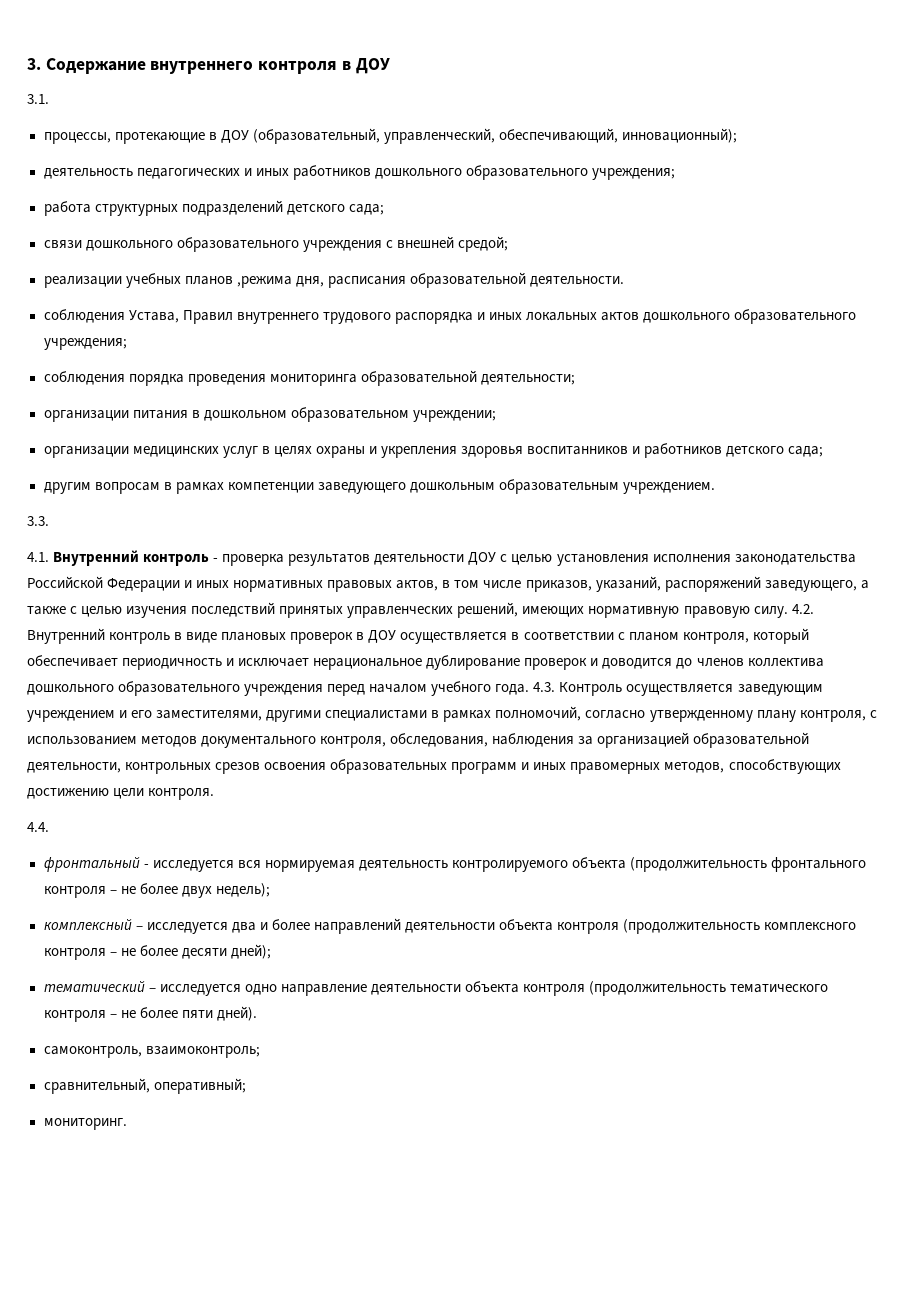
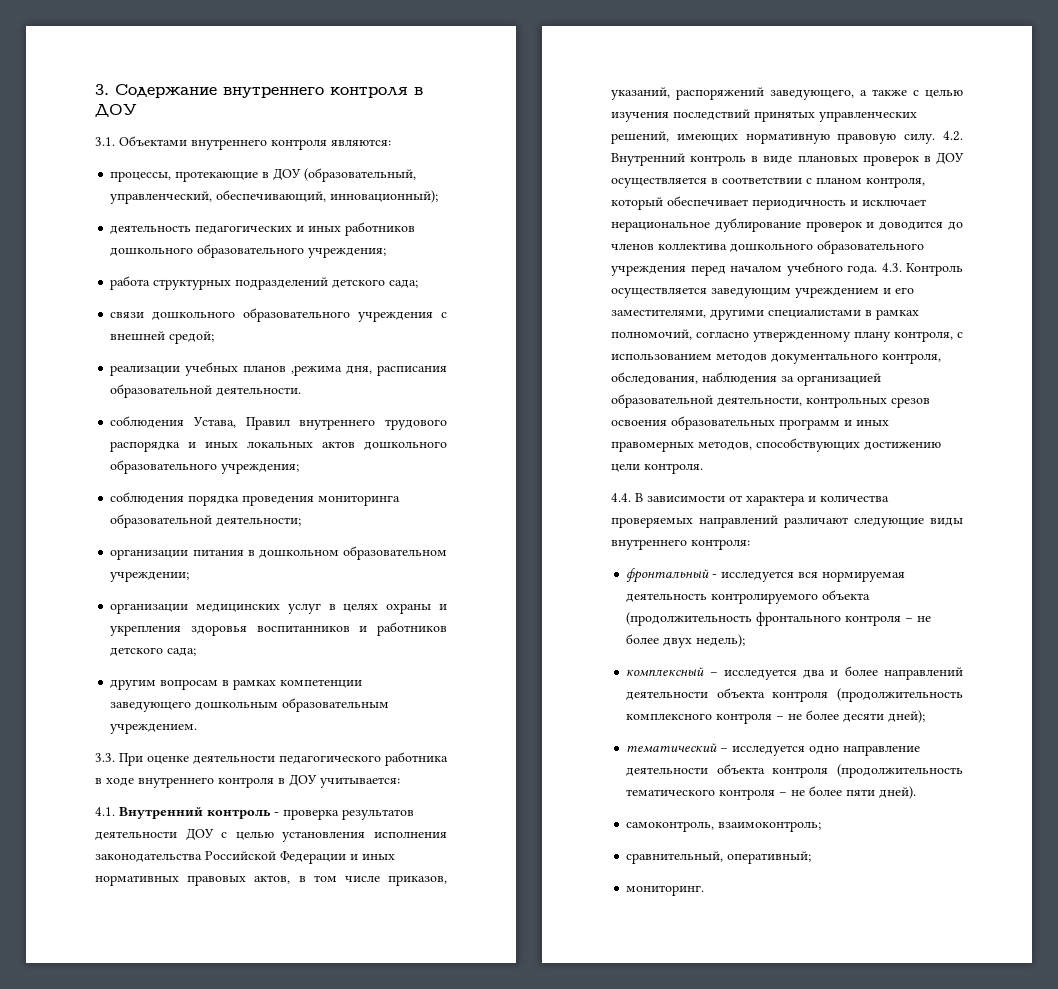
- 3.1.
+ 3.1. Объектами внутреннего контроля являются:
- 3.3.
+ 3.3. При оценке деятельности педагогического работника в ходе внутреннего контроля в ДОУ учитывается:
- 4.4.
+ 4.4. В зависимости от характера и количества проверяемых направлений различают следующие виды внутреннего контроля:

